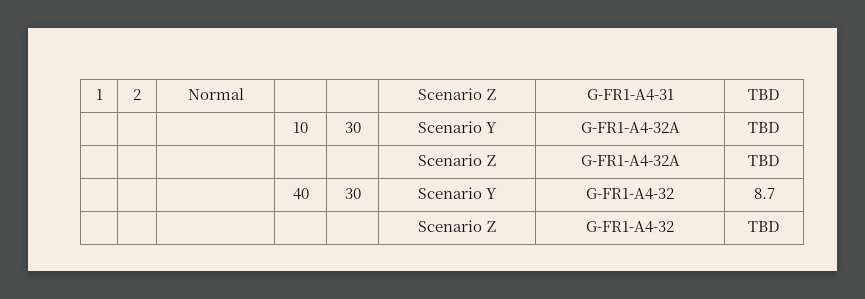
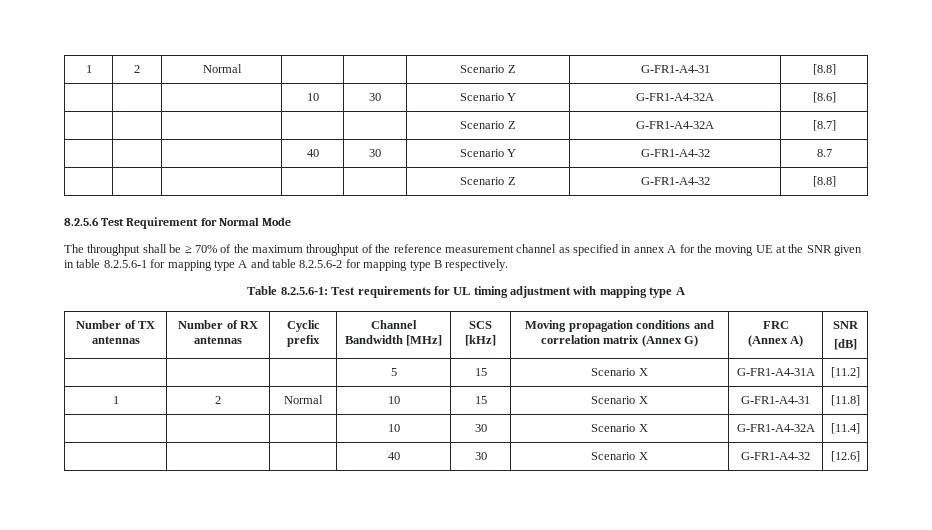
- 1 | 2 | Normal | | | Scenario Z | G-FR1-A4-31 | TBD
+ 1 | 2 | Normal | | | Scenario Z | G-FR1-A4-31 | [8.8]
- | | | 10 | 30 | Scenario Y | G-FR1-A4-32A | TBD
+ | | | 10 | 30 | Scenario Y | G-FR1-A4-32A | [8.6]
- | | | | | Scenario Z | G-FR1-A4-32A | TBD
+ | | | | | Scenario Z | G-FR1-A4-32A | [8.7]
- | | | | | Scenario Z | G-FR1-A4-32 | TBD
+ | | | | | Scenario Z | G-FR1-A4-32 | [8.8]
+ 8.2.5.6 Test Requirement for Normal Mode
+ The throughput shall be ≥ 70% of the maximum throughput of the reference measurement channel as specified in annex A for the moving UE at the SNR given in table 8.2.5.6-1 for mapping type A and table 8.2.5.6-2 for mapping type B respectively.
+ Table 8.2.5.6-1: Test requirements for UL timing adjustment with mapping type A
+ Number of TX antennas | Number of RX antennas | Cyclic prefix | Channel Bandwidth [MHz] | SCS [kHz] | Moving propagation conditions and correlation matrix (Annex G) | FRC
+ (Annex A) | SNR
+ [dB]
+ | | | 5 | 15 | Scenario X | G-FR1-A4-31A | [11.2]
+ 1 | 2 | Normal | 10 | 15 | Scenario X | G-FR1-A4-31 | [11.8]
+ | | | 10 | 30 | Scenario X | G-FR1-A4-32A | [11.4]
+ | | | 40 | 30 | Scenario X | G-FR1-A4-32 | [12.6]

